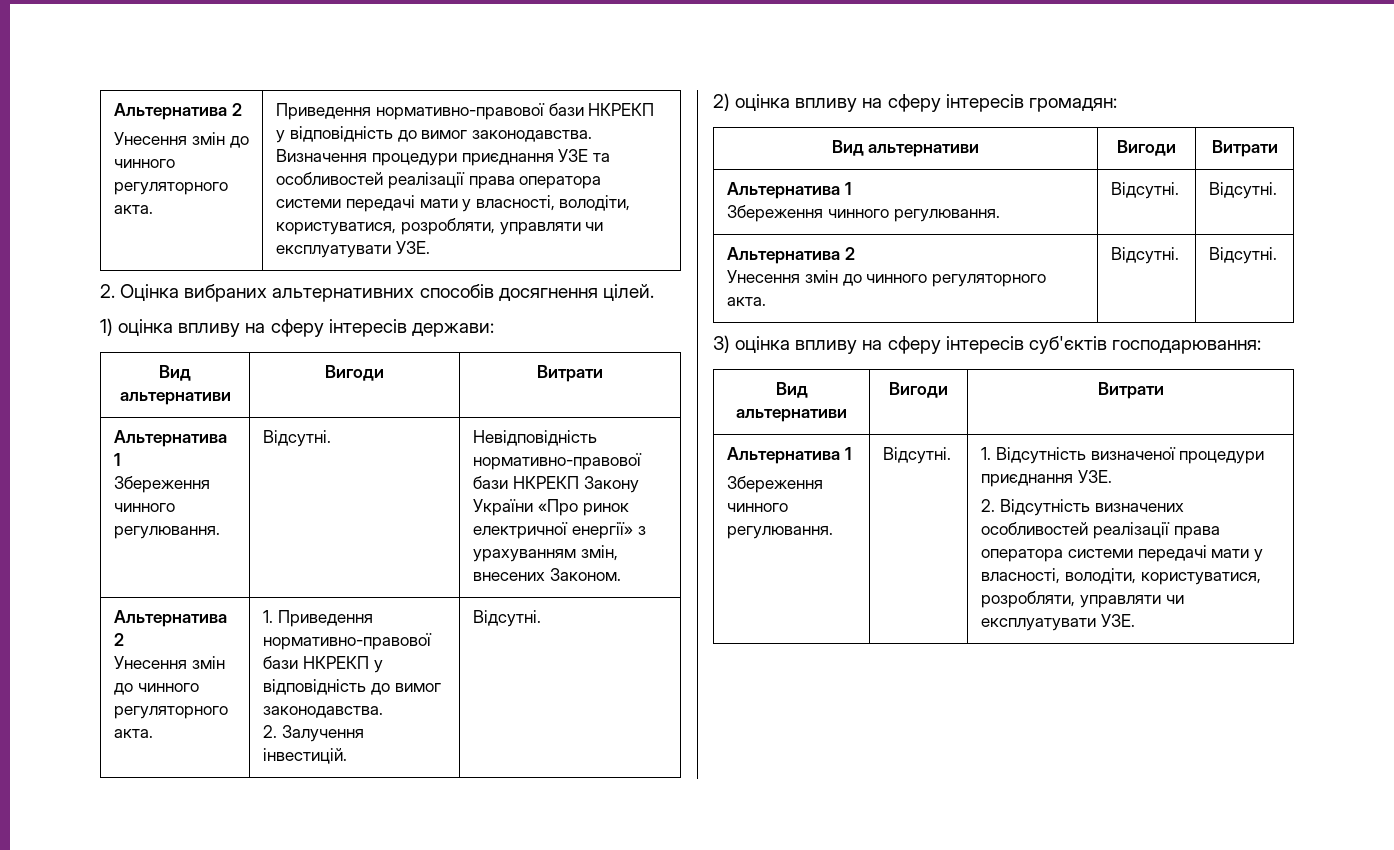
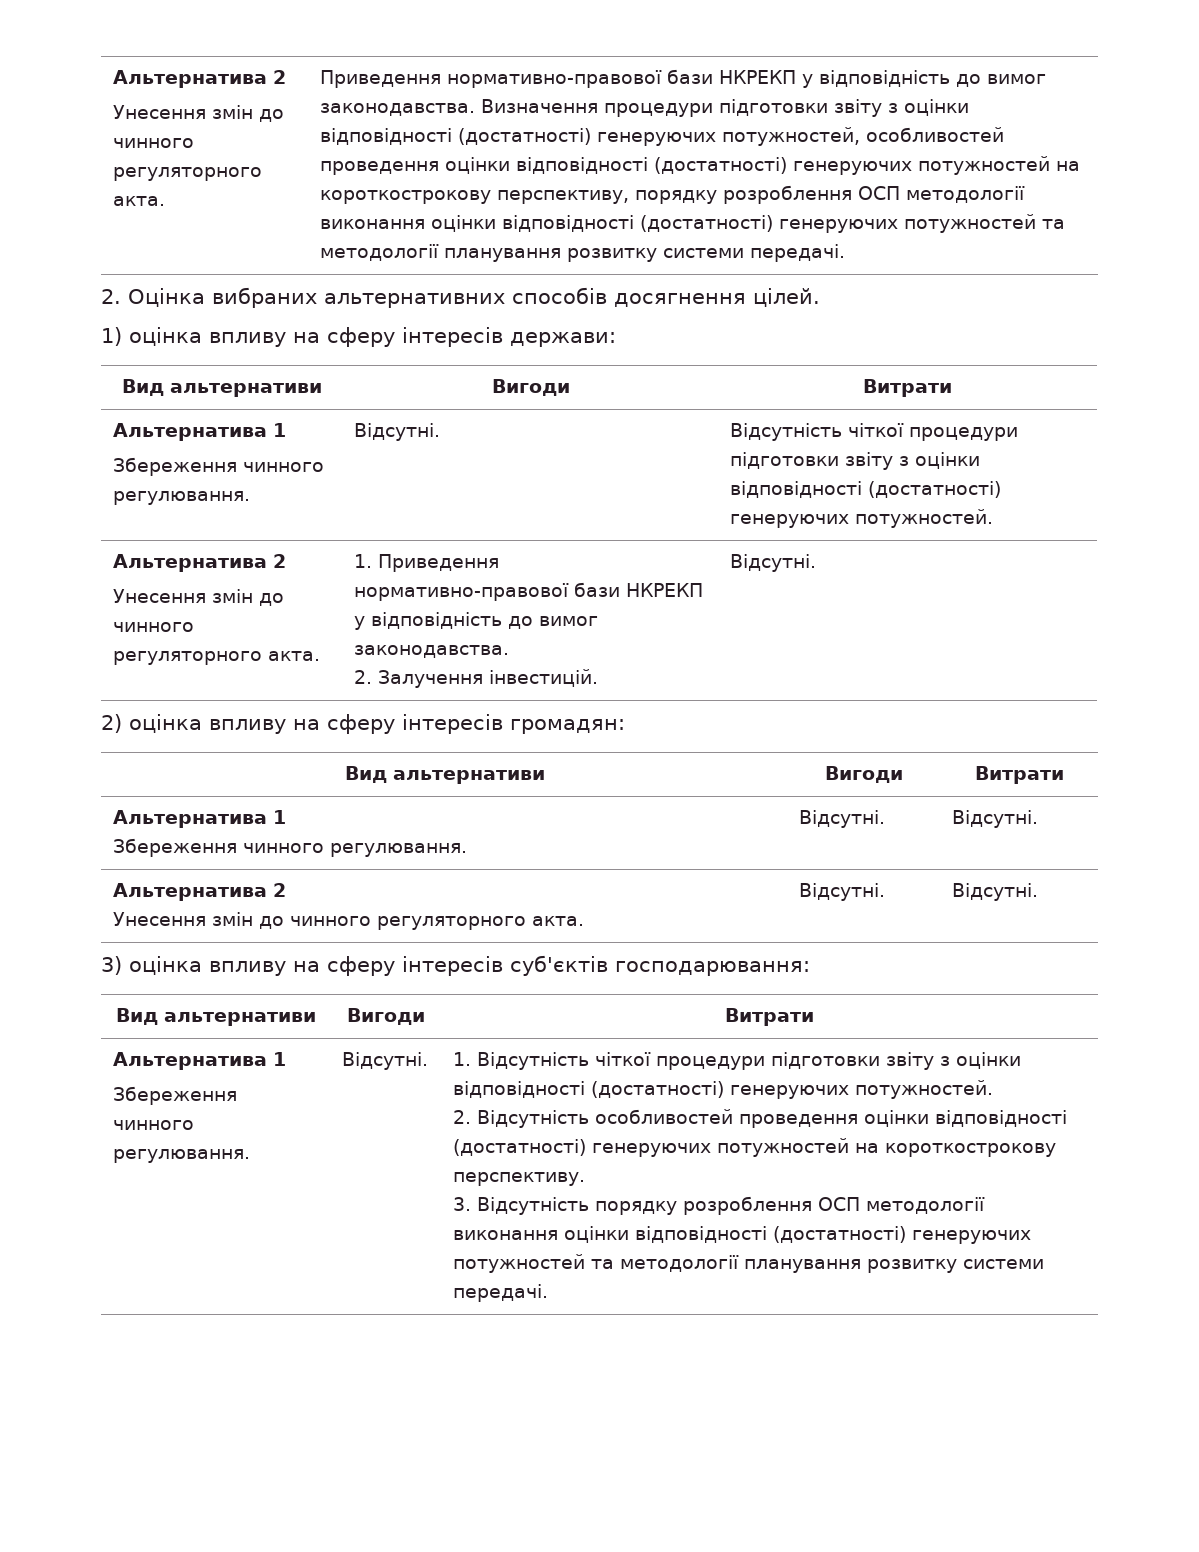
- Визначення процедури приєднання УЗЕ та особливостей реалізації права оператора системи передачі мати у власності, володіти, користуватися, розробляти, управляти чи експлуатувати УЗЕ.
+ Визначення процедури підготовки звіту з оцінки відповідності (достатності) генеруючих потужностей, особливостей проведення оцінки відповідності (достатності) генеруючих потужностей на короткострокову перспективу, порядку розроблення ОСП методології виконання оцінки відповідності (достатності) генеруючих потужностей та методології планування розвитку системи передачі.
  1) оцінка впливу на сферу інтересів держави:
  Вид альтернативи | Вигоди | Витрати
  Альтернатива 1
- Збереження чинного регулювання. | Відсутні. | Невідповідність нормативно-правової бази НКРЕКП Закону України «Про ринок електричної енергії» з урахуванням змін, внесених Законом.
+ Збереження чинного регулювання. | Відсутні. | Відсутність чіткої процедури підготовки звіту з оцінки відповідності (достатності) генеруючих потужностей.
- 1. Відсутність визначеної процедури приєднання УЗЕ.
- 2. Відсутність визначених особливостей реалізації права оператора системи передачі мати у власності, володіти, користуватися, розробляти, управляти чи експлуатувати УЗЕ.
+ 1. Відсутність чіткої процедури підготовки звіту з оцінки відповідності (достатності) генеруючих потужностей.
+ 2. Відсутність особливостей проведення оцінки відповідності (достатності) генеруючих потужностей на короткострокову перспективу.
+ 3. Відсутність порядку розроблення ОСП методології виконання оцінки відповідності (достатності) генеруючих потужностей та методології планування розвитку системи передачі.

